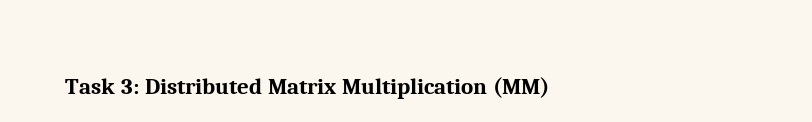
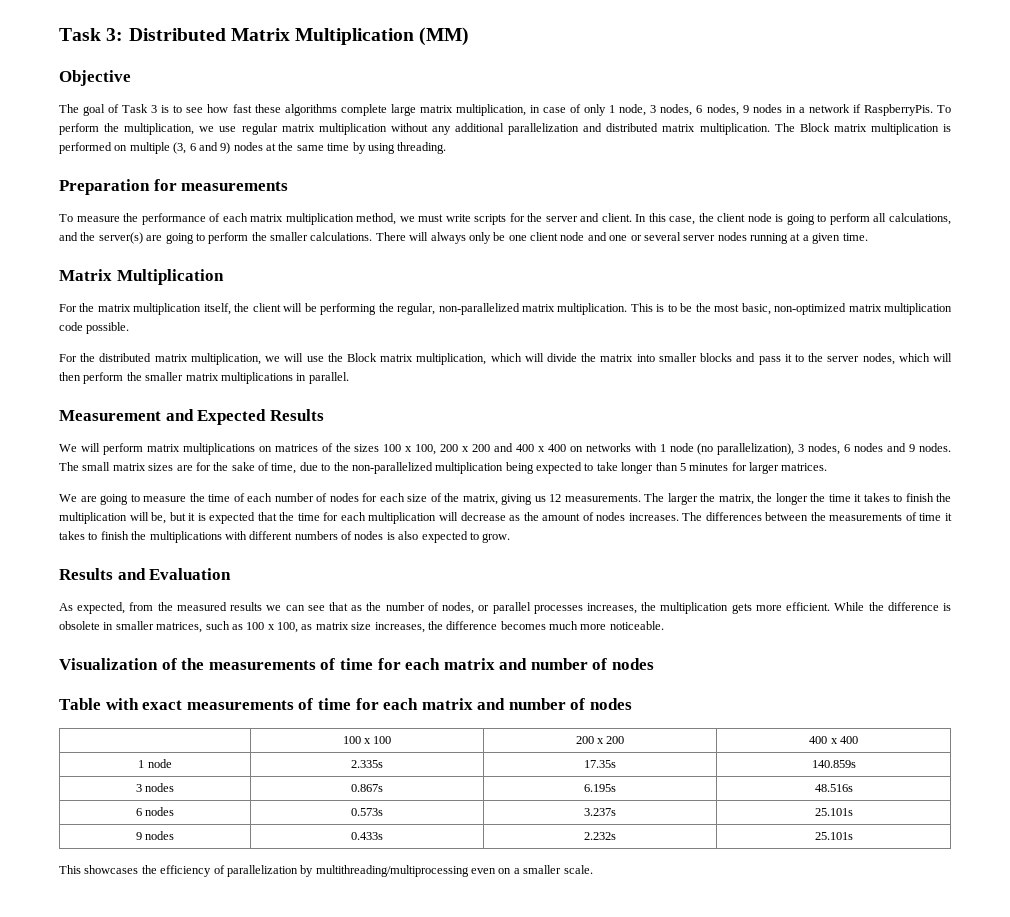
+ Objective
+ The goal of Task 3 is to see how fast these algorithms complete large matrix multiplication, in case of only 1 node, 3 nodes, 6 nodes, 9 nodes in a network if RaspberryPis. To perform the multiplication, we use regular matrix multiplication without any additional parallelization and distributed matrix multiplication. The Block matrix multiplication is performed on multiple (3, 6 and 9) nodes at the same time by using threading.
+ Preparation for measurements
+ To measure the performance of each matrix multiplication method, we must write scripts for the server and client. In this case, the client node is going to perform all calculations, and the server(s) are going to perform the smaller calculations. There will always only be one client node and one or several server nodes running at a given time.
+ Matrix Multiplication
+ For the matrix multiplication itself, the client will be performing the regular, non-parallelized matrix multiplication. This is to be the most basic, non-optimized matrix multiplication code possible.
+ For the distributed matrix multiplication, we will use the Block matrix multiplication, which will divide the matrix into smaller blocks and pass it to the server nodes, which will then perform the smaller matrix multiplications in parallel.
+ Measurement and Expected Results
+ We will perform matrix multiplications on matrices of the sizes 100 x 100, 200 x 200 and 400 x 400 on networks with 1 node (no parallelization), 3 nodes, 6 nodes and 9 nodes. The small matrix sizes are for the sake of time, due to the non-parallelized multiplication being expected to take longer than 5 minutes for larger matrices.
+ We are going to measure the time of each number of nodes for each size of the matrix, giving us 12 measurements. The larger the matrix, the longer the time it takes to finish the multiplication will be, but it is expected that the time for each multiplication will decrease as the amount of nodes increases. The differences between the measurements of time it takes to finish the multiplications with different numbers of nodes is also expected to grow.
+ Results and Evaluation
+ As expected, from the measured results we can see that as the number of nodes, or parallel processes increases, the multiplication gets more efficient. While the difference is obsolete in smaller matrices, such as 100 x 100, as matrix size increases, the difference becomes much more noticeable.
+ Visualization of the measurements of time for each matrix and number of nodes
+ Table with exact measurements of time for each matrix and number of nodes
+ | 100 x 100 | 200 x 200 | 400 x 400
+ 1 node | 2.335s | 17.35s | 140.859s
+ 3 nodes | 0.867s | 6.195s | 48.516s
+ 6 nodes | 0.573s | 3.237s | 25.101s
+ 9 nodes | 0.433s | 2.232s | 25.101s
+ This showcases the efficiency of parallelization by multithreading/multiprocessing even on a smaller scale.

